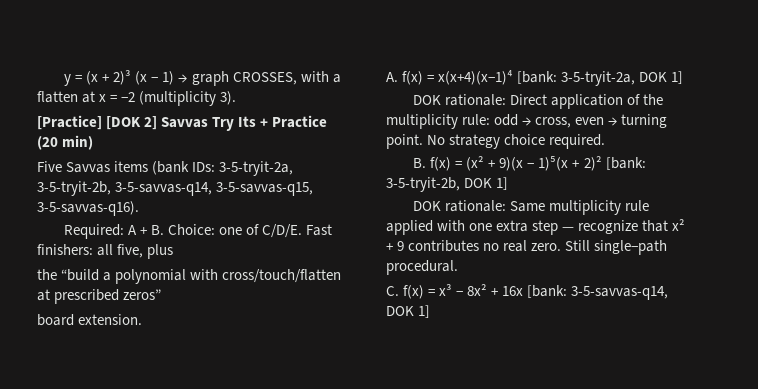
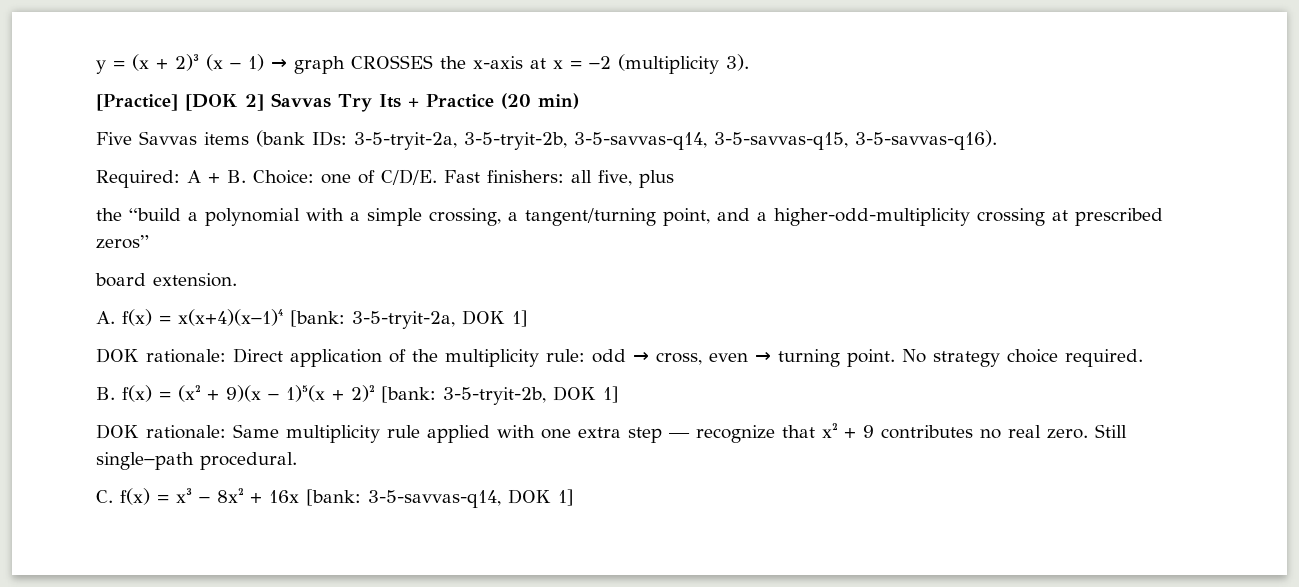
- y = (x + 2)³ (x − 1) → graph CROSSES, with a flatten at x = −2 (multiplicity 3).
+ y = (x + 2)³ (x − 1) → graph CROSSES the x-axis at x = −2 (multiplicity 3).
- the “build a polynomial with cross/touch/flatten at prescribed zeros”
+ the “build a polynomial with a simple crossing, a tangent/turning point, and a higher-odd-multiplicity crossing at prescribed zeros”

